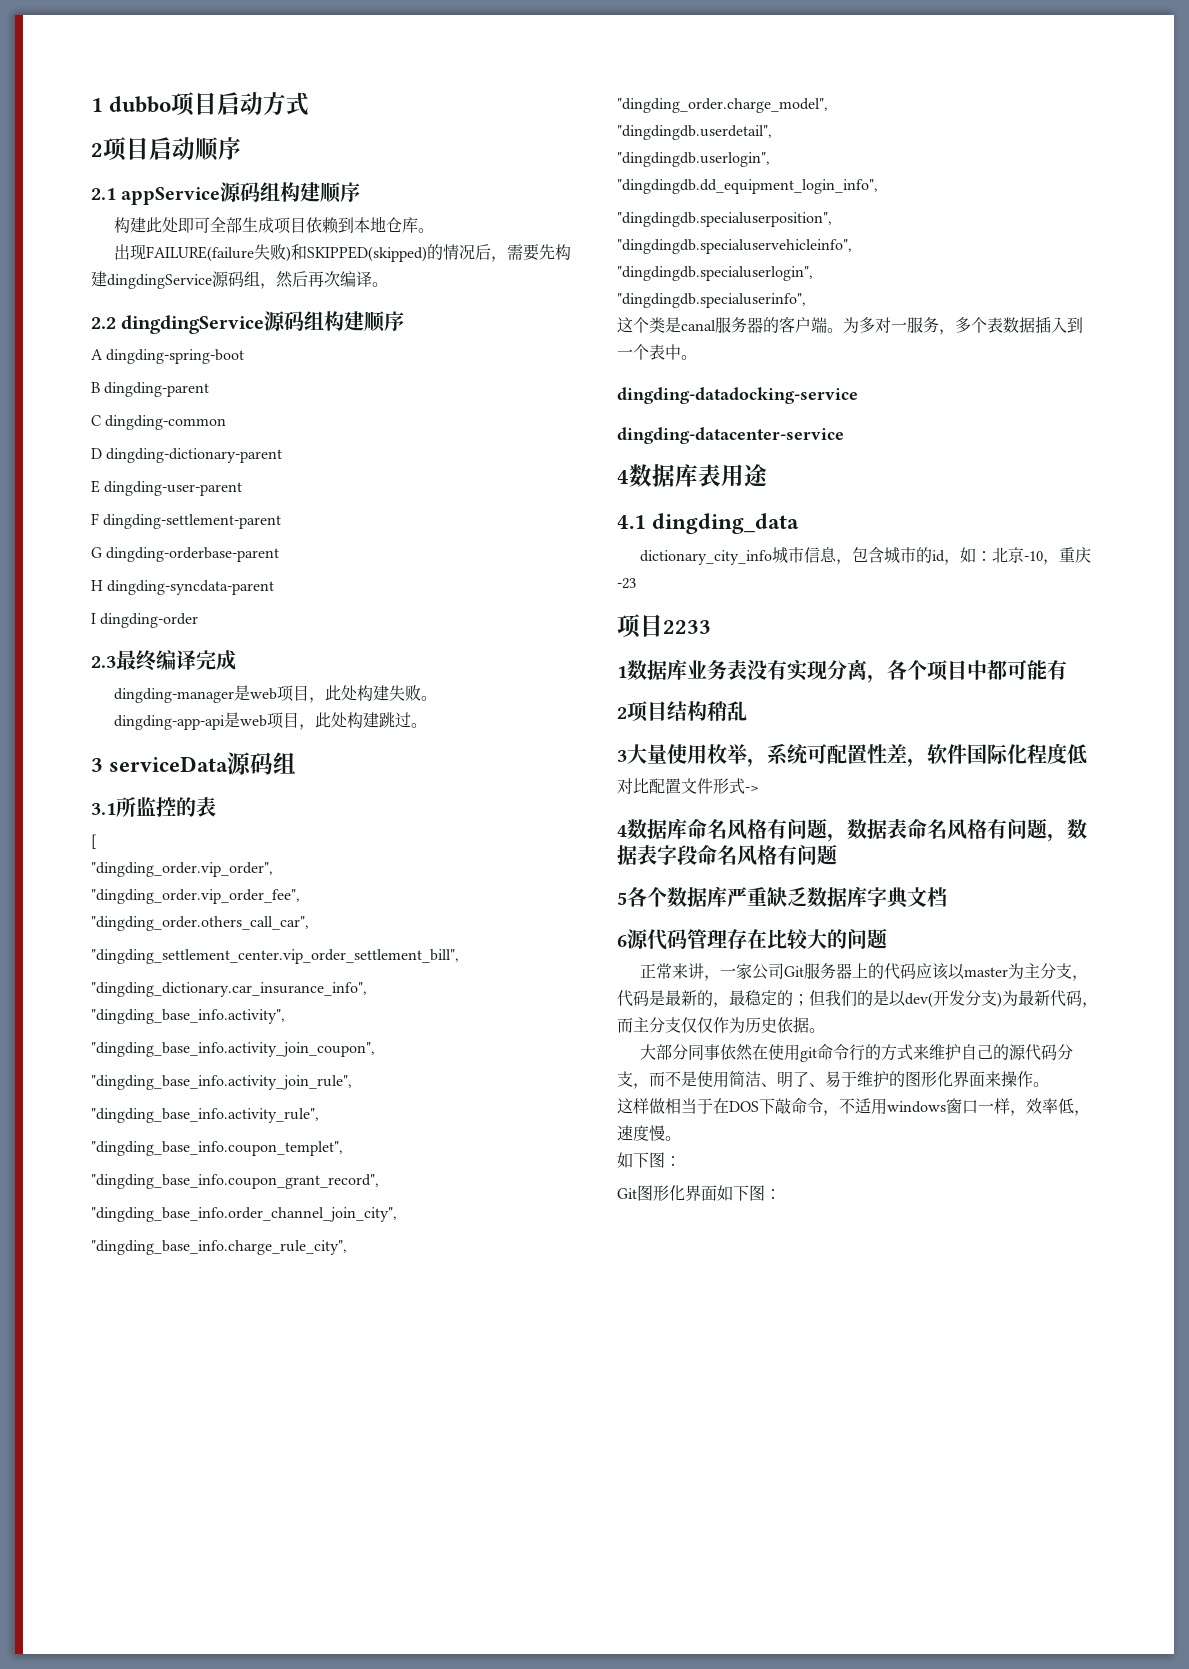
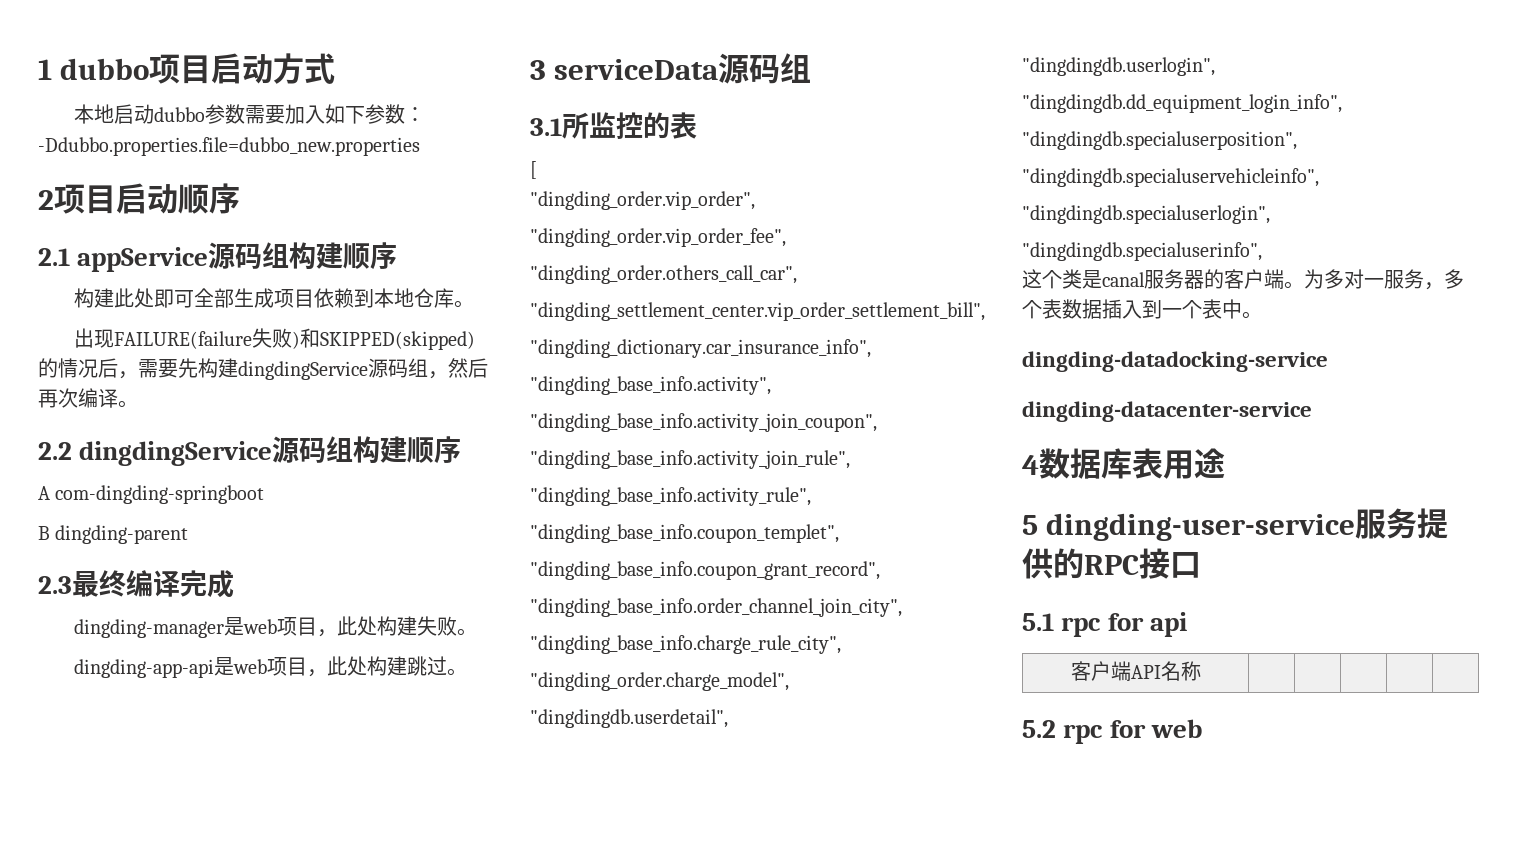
+ 本地启动dubbo参数需要加入如下参数：-Ddubbo.properties.file=dubbo_new.properties
- A dingding-spring-boot
+ A com-dingding-springboot
- C dingding-common
- D dingding-dictionary-parent
- E dingding-user-parent
- F dingding-settlement-parent
- G dingding-orderbase-parent
- H dingding-syncdata-parent
- I dingding-order
- 4.1 dingding_data
- dictionary_city_info城市信息，包含城市的id，如：北京-10，重庆-23
- 项目2233
- 1数据库业务表没有实现分离，各个项目中都可能有
- 2项目结构稍乱
- 3大量使用枚举，系统可配置性差，软件国际化程度低
- 对比配置文件形式->
- 4数据库命名风格有问题，数据表命名风格有问题，数据表字段命名风格有问题
- 5各个数据库严重缺乏数据库字典文档
- 6源代码管理存在比较大的问题
- 正常来讲，一家公司Git服务器上的代码应该以master为主分支，代码是最新的，最稳定的；但我们的是以dev(开发分支)为最新代码，而主分支仅仅作为历史依据。
- 大部分同事依然在使用git命令行的方式来维护自己的源代码分支，而不是使用简洁、明了、易于维护的图形化界面来操作。
- 这样做相当于在DOS下敲命令，不适用windows窗口一样，效率低，速度慢。
- 如下图：
- Git图形化界面如下图：
+ 5 dingding-user-service服务提供的RPC接口
+ 5.1 rpc for api
+ 客户端API名称 | | | | |
+ 5.2 rpc for web

